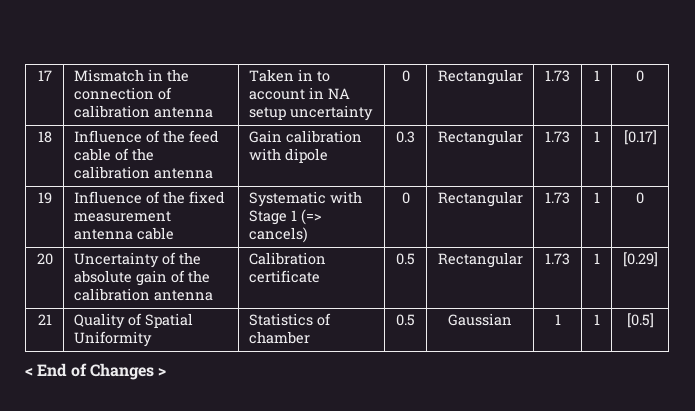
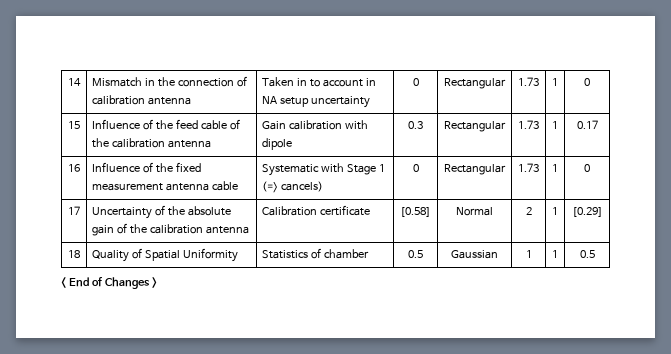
- 17 | Mismatch in the connection of calibration antenna | Taken in to account in NA setup uncertainty | 0 | Rectangular | 1.73 | 1 | 0
+ 14 | Mismatch in the connection of calibration antenna | Taken in to account in NA setup uncertainty | 0 | Rectangular | 1.73 | 1 | 0
- 18 | Influence of the feed cable of the calibration antenna | Gain calibration with dipole | 0.3 | Rectangular | 1.73 | 1 | [0.17]
- 19 | Influence of the fixed measurement antenna cable | Systematic with Stage 1 (=> cancels) | 0 | Rectangular | 1.73 | 1 | 0
+ 15 | Influence of the feed cable of the calibration antenna | Gain calibration with dipole | 0.3 | Rectangular | 1.73 | 1 | 0.17
+ 16 | Influence of the fixed measurement antenna cable | Systematic with Stage 1 (=> cancels) | 0 | Rectangular | 1.73 | 1 | 0
- 20 | Uncertainty of the absolute gain of the calibration antenna | Calibration certificate | 0.5 | Rectangular | 1.73 | 1 | [0.29]
+ 17 | Uncertainty of the absolute gain of the calibration antenna | Calibration certificate | [0.58] | Normal | 2 | 1 | [0.29]
- 21 | Quality of Spatial Uniformity | Statistics of chamber | 0.5 | Gaussian | 1 | 1 | [0.5]
+ 18 | Quality of Spatial Uniformity | Statistics of chamber | 0.5 | Gaussian | 1 | 1 | 0.5

